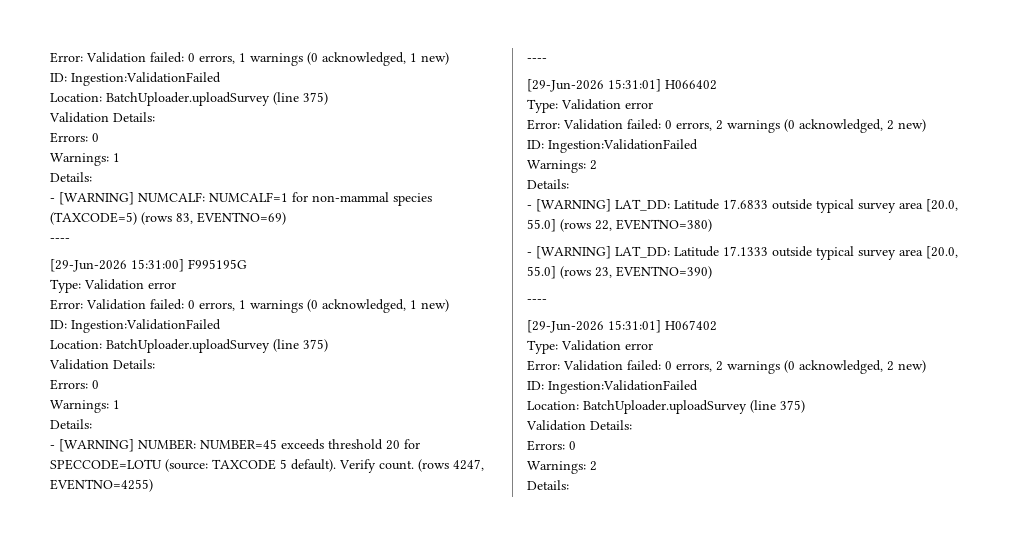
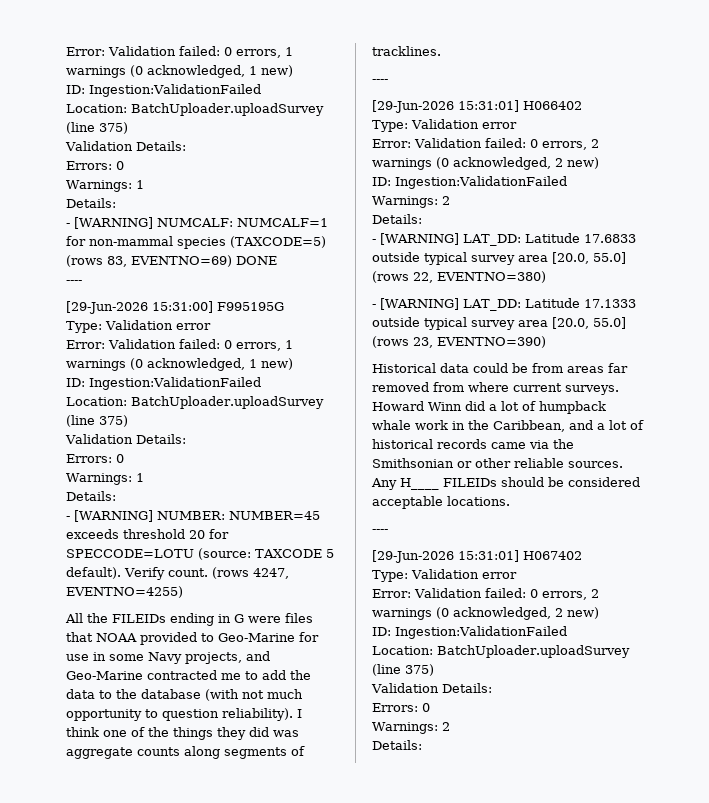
- - [WARNING] NUMCALF: NUMCALF=1 for non-mammal species (TAXCODE=5) (rows 83, EVENTNO=69)
+ - [WARNING] NUMCALF: NUMCALF=1 for non-mammal species (TAXCODE=5) (rows 83, EVENTNO=69) DONE
+ All the FILEIDs ending in G were files that NOAA provided to Geo-Marine for use in some Navy projects, and Geo-Marine contracted me to add the data to the database (with not much opportunity to question reliability). I think one of the things they did was aggregate counts along segments of tracklines.
+ Historical data could be from areas far removed from where current surveys. Howard Winn did a lot of humpback whale work in the Caribbean, and a lot of historical records came via the Smithsonian or other reliable sources. Any H____ FILEIDs should be considered acceptable locations.

